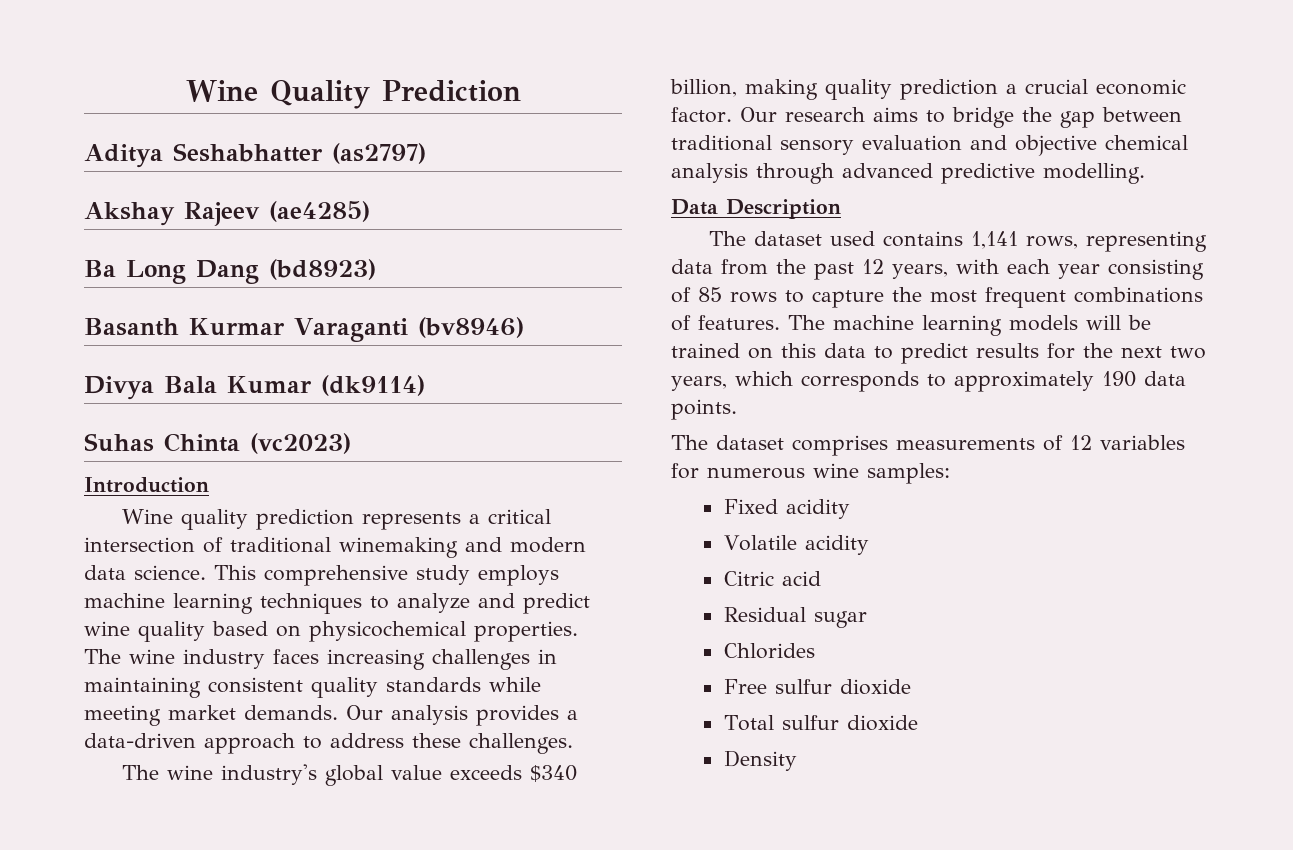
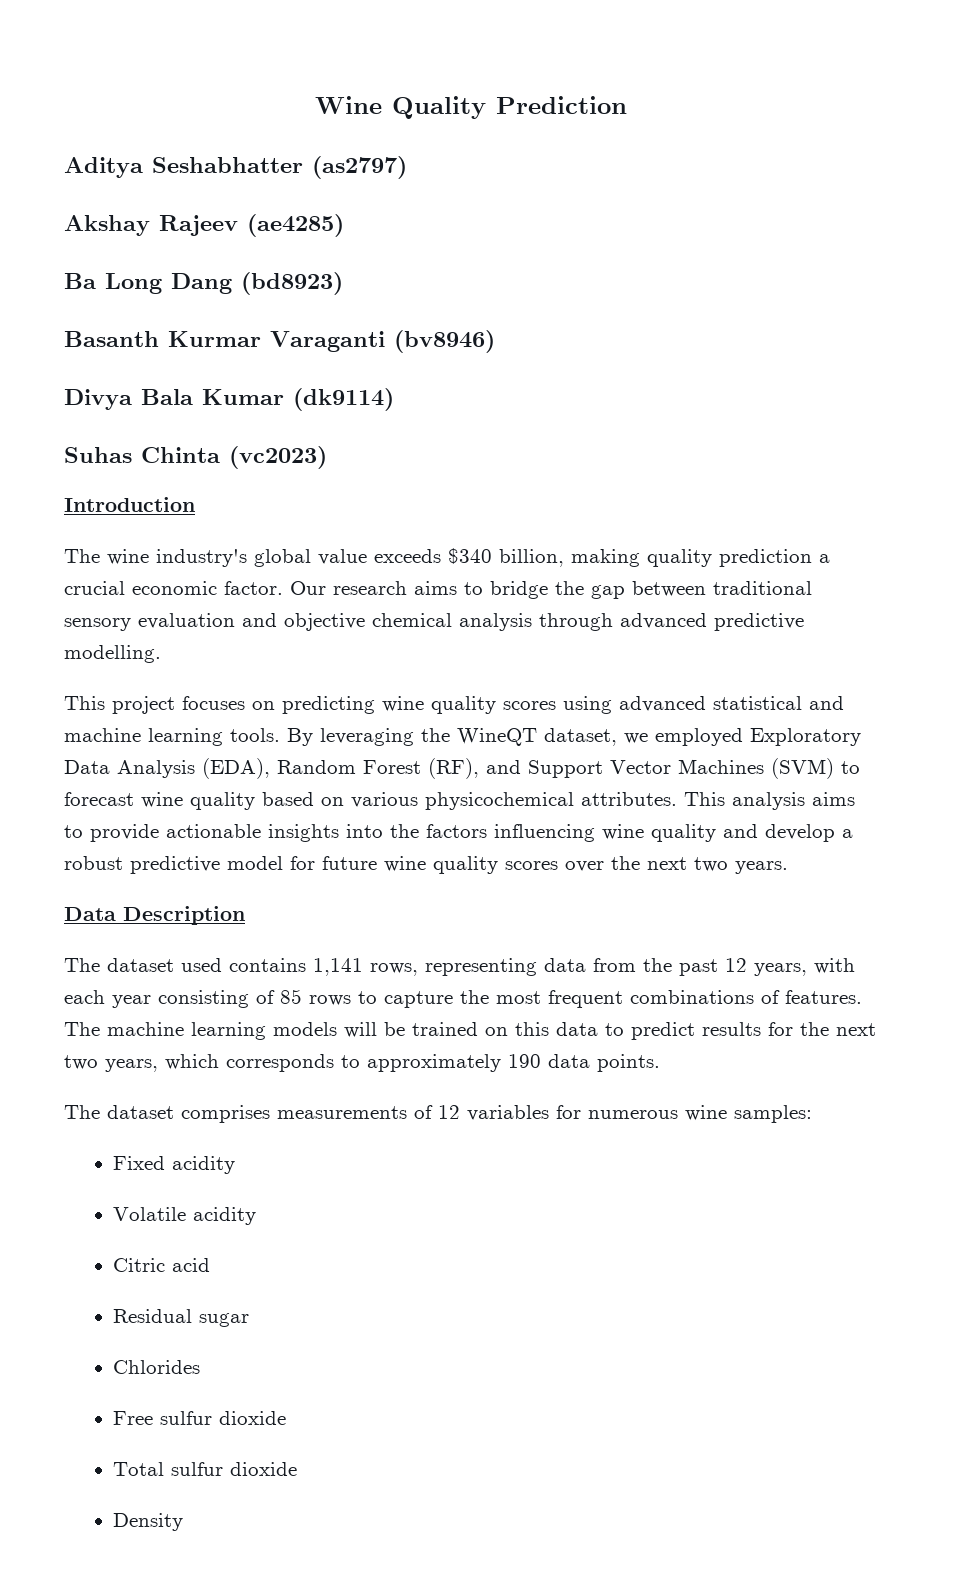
- Wine quality prediction represents a critical intersection of traditional winemaking and modern data science. This comprehensive study employs machine learning techniques to analyze and predict wine quality based on physicochemical properties. The wine industry faces increasing challenges in maintaining consistent quality standards while meeting market demands. Our analysis provides a data-driven approach to address these challenges.
+ This project focuses on predicting wine quality scores using advanced statistical and machine learning tools. By leveraging the WineQT dataset, we employed Exploratory Data Analysis (EDA), Random Forest (RF), and Support Vector Machines (SVM) to forecast wine quality based on various physicochemical attributes. This analysis aims to provide actionable insights into the factors influencing wine quality and develop a robust predictive model for future wine quality scores over the next two years.

